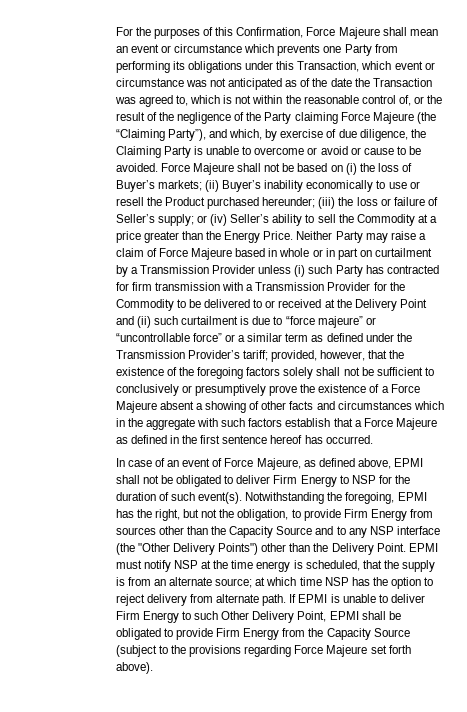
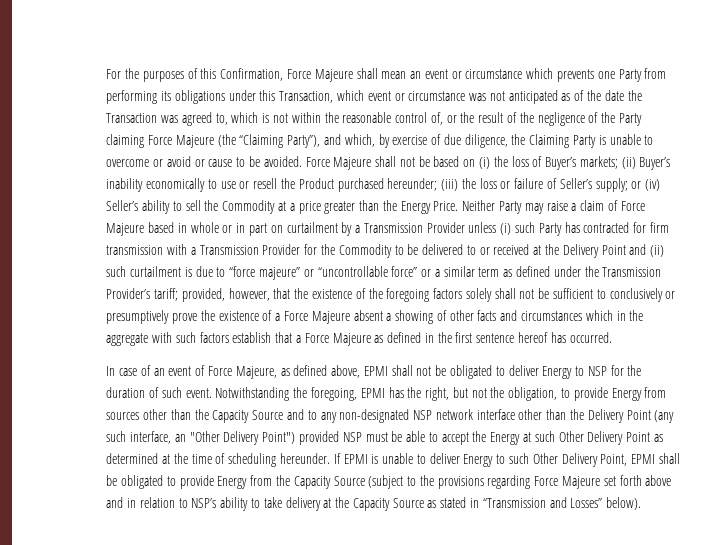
- In case of an event of Force Majeure, as defined above, EPMI shall not be obligated to deliver Firm Energy to NSP for the duration of such event(s).
+ In case of an event of Force Majeure, as defined above, EPMI shall not be obligated to deliver Energy to NSP for the duration of such event.
- Notwithstanding the foregoing, EPMI has the right, but not the obligation, to provide Firm Energy from sources other than the Capacity Source and to any NSP interface (the "Other Delivery Points") other than the Delivery Point. EPMI must notify NSP at the time energy is scheduled, that the supply is from an alternate source; at which time NSP has the option to reject delivery from alternate path.
+ Notwithstanding the foregoing, EPMI has the right, but not the obligation, to provide Energy from sources other than the Capacity Source and to any non-designated NSP network interface other than the Delivery Point (any such interface, an "Other Delivery Point") provided NSP must be able to accept the Energy at such Other Delivery Point as determined at the time of scheduling hereunder.
- If EPMI is unable to deliver Firm Energy to such Other Delivery Point, EPMI shall be obligated to provide Firm Energy from the Capacity Source (subject to the provisions regarding Force Majeure set forth above).
+ If EPMI is unable to deliver Energy to such Other Delivery Point, EPMI shall be obligated to provide Energy from the Capacity Source (subject to the provisions regarding Force Majeure set forth above and in relation to NSP’s ability to take delivery at the Capacity Source as stated in “Transmission and Losses” below).

